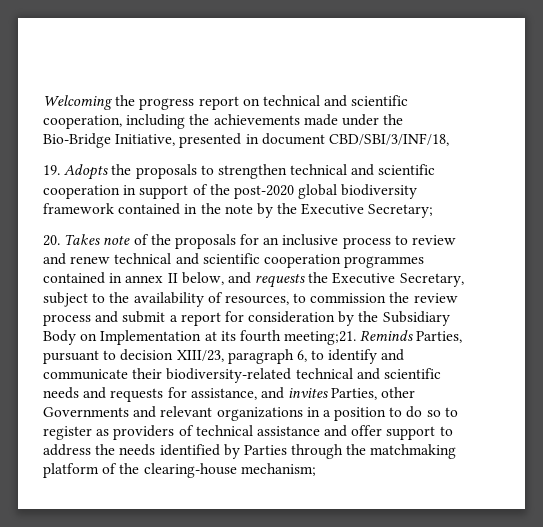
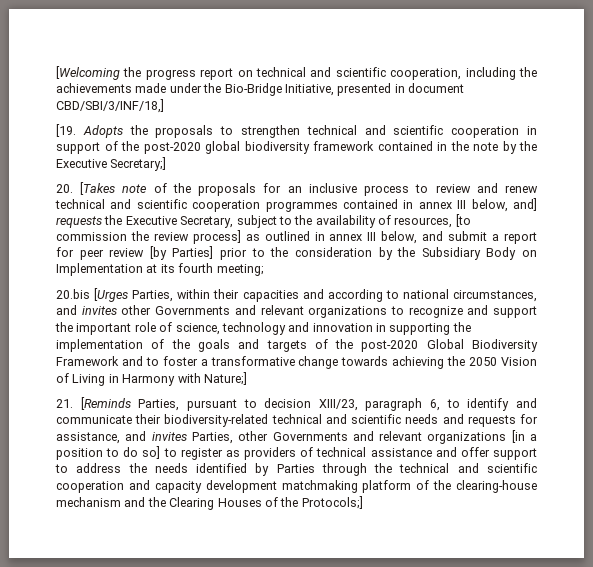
- Welcoming the progress report on technical and scientific cooperation, including the achievements made under the Bio-Bridge Initiative, presented in document CBD/SBI/3/INF/18,
- 19. Adopts the proposals to strengthen technical and scientific cooperation in support of the post-2020 global biodiversity framework contained in the note by the Executive Secretary;
+ [Welcoming the progress report on technical and scientific cooperation, including the achievements made under the Bio-Bridge Initiative, presented in document CBD/SBI/3/INF/18,]
+ [19. Adopts the proposals to strengthen technical and scientific cooperation in support of the post-2020 global biodiversity framework contained in the note by the Executive Secretary;]
- 20. Takes note of the proposals for an inclusive process to review and renew technical and scientific cooperation programmes contained in annex II below, and requests the Executive Secretary, subject to the availability of resources, to commission the review process and submit a report for consideration by the Subsidiary Body on Implementation at its fourth meeting;21. Reminds Parties, pursuant to decision XIII/23, paragraph 6, to identify and communicate their biodiversity-related technical and scientific needs and requests for assistance, and invites Parties, other Governments and relevant organizations in a position to do so to register as providers of technical assistance and offer support to address the needs identified by Parties through the matchmaking platform of the clearing-house mechanism;
+ 20. [Takes note of the proposals for an inclusive process to review and renew technical and scientific cooperation programmes contained in annex III below, and] requests the Executive Secretary, subject to the availability of resources, [to commission the review process] as outlined in annex III below, and submit a report for peer review [by Parties] prior to the consideration by the Subsidiary Body on Implementation at its fourth meeting;
+ 20.bis [Urges Parties, within their capacities and according to national circumstances, and invites other Governments and relevant organizations to recognize and support the important role of science, technology and innovation in supporting the implementation of the goals and targets of the post-2020 Global Biodiversity Framework and to foster a transformative change towards achieving the 2050 Vision of Living in Harmony with Nature;]
+ 21. [Reminds Parties, pursuant to decision XIII/23, paragraph 6, to identify and communicate their biodiversity-related technical and scientific needs and requests for assistance, and invites Parties, other Governments and relevant organizations [in a position to do so] to register as providers of technical assistance and offer support to address the needs identified by Parties through the technical and scientific cooperation and capacity development matchmaking platform of the clearing-house mechanism and the Clearing Houses of the Protocols;]

